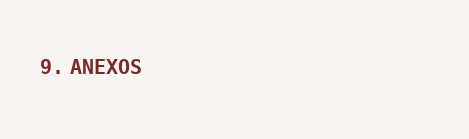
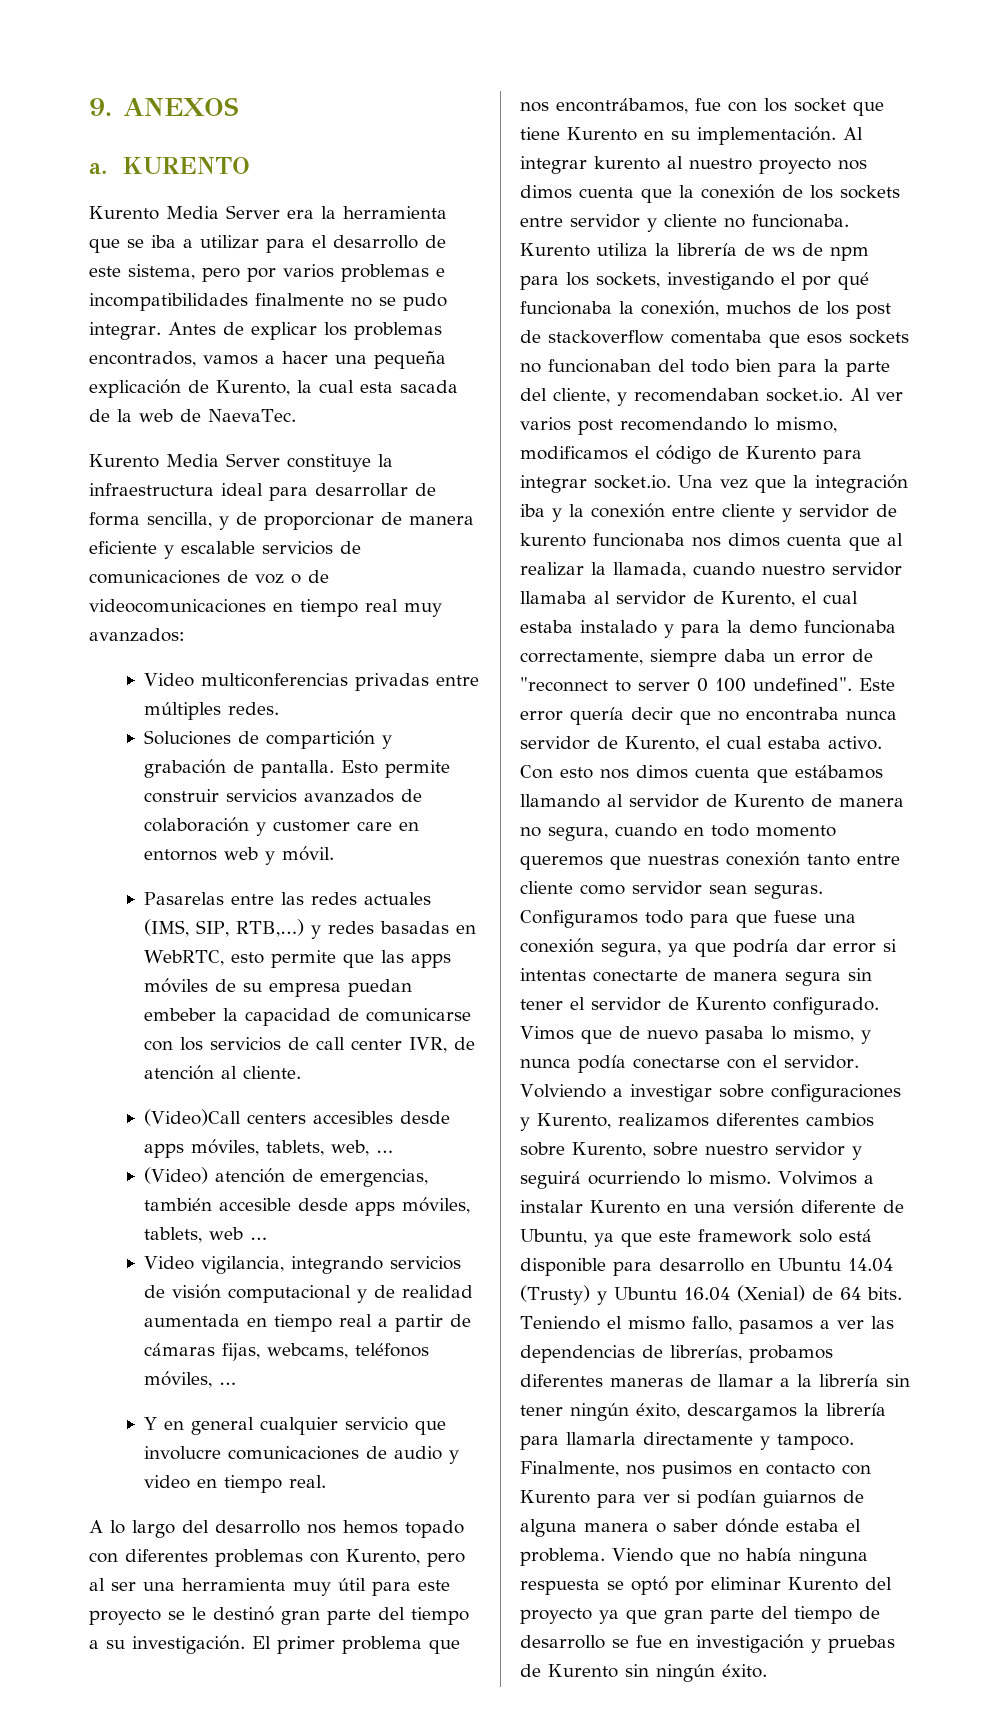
+ a. KURENTO
+ Kurento Media Server era la herramienta que se iba a utilizar para el desarrollo de este sistema, pero por varios problemas e incompatibilidades finalmente no se pudo integrar. Antes de explicar los problemas encontrados, vamos a hacer una pequeña explicación de Kurento, la cual esta sacada de la web de NaevaTec.
+ Kurento Media Server constituye la infraestructura ideal para desarrollar de forma sencilla, y de proporcionar de manera eficiente y escalable servicios de comunicaciones de voz o de videocomunicaciones en tiempo real muy avanzados:
+ Video multiconferencias privadas entre múltiples redes.
+ Soluciones de compartición y grabación de pantalla. Esto permite construir servicios avanzados de colaboración y customer care en entornos web y móvil.
+ Pasarelas entre las redes actuales (IMS, SIP, RTB,…) y redes basadas en WebRTC, esto permite que las apps móviles de su empresa puedan embeber la capacidad de comunicarse con los servicios de call center IVR, de atención al cliente.
+ (Video)Call centers accesibles desde apps móviles, tablets, web, …
+ (Video) atención de emergencias, también accesible desde apps móviles, tablets, web …
+ Video vigilancia, integrando servicios de visión computacional y de realidad aumentada en tiempo real a partir de cámaras fijas, webcams, teléfonos móviles, …
+ Y en general cualquier servicio que involucre comunicaciones de audio y video en tiempo real.
+ A lo largo del desarrollo nos hemos topado con diferentes problemas con Kurento, pero al ser una herramienta muy útil para este proyecto se le destinó gran parte del tiempo a su investigación. El primer problema que nos encontrábamos, fue con los socket que tiene Kurento en su implementación. Al integrar kurento al nuestro proyecto nos dimos cuenta que la conexión de los sockets entre servidor y cliente no funcionaba. Kurento utiliza la librería de ws de npm para los sockets, investigando el por qué funcionaba la conexión, muchos de los post de stackoverflow comentaba que esos sockets no funcionaban del todo bien para la parte del cliente, y recomendaban socket.io. Al ver varios post recomendando lo mismo, modificamos el código de Kurento para integrar socket.io. Una vez que la integración iba y la conexión entre cliente y servidor de kurento funcionaba nos dimos cuenta que al realizar la llamada, cuando nuestro servidor llamaba al servidor de Kurento, el cual estaba instalado y para la demo funcionaba correctamente, siempre daba un error de "reconnect to server 0 100 undefined". Este error quería decir que no encontraba nunca servidor de Kurento, el cual estaba activo. Con esto nos dimos cuenta que estábamos llamando al servidor de Kurento de manera no segura, cuando en todo momento queremos que nuestras conexión tanto entre cliente como servidor sean seguras. Configuramos todo para que fuese una conexión segura, ya que podría dar error si intentas conectarte de manera segura sin tener el servidor de Kurento configurado. Vimos que de nuevo pasaba lo mismo, y nunca podía conectarse con el servidor. Volviendo a investigar sobre configuraciones y Kurento, realizamos diferentes cambios sobre Kurento, sobre nuestro servidor y seguirá ocurriendo lo mismo. Volvimos a instalar Kurento en una versión diferente de Ubuntu, ya que este framework solo está disponible para desarrollo en Ubuntu 14.04 (Trusty) y Ubuntu 16.04 (Xenial) de 64 bits. Teniendo el mismo fallo, pasamos a ver las dependencias de librerías, probamos diferentes maneras de llamar a la librería sin tener ningún éxito, descargamos la librería para llamarla directamente y tampoco. Finalmente, nos pusimos en contacto con Kurento para ver si podían guiarnos de alguna manera o saber dónde estaba el problema. Viendo que no había ninguna respuesta se optó por eliminar Kurento del proyecto ya que gran parte del tiempo de desarrollo se fue en investigación y pruebas de Kurento sin ningún éxito.

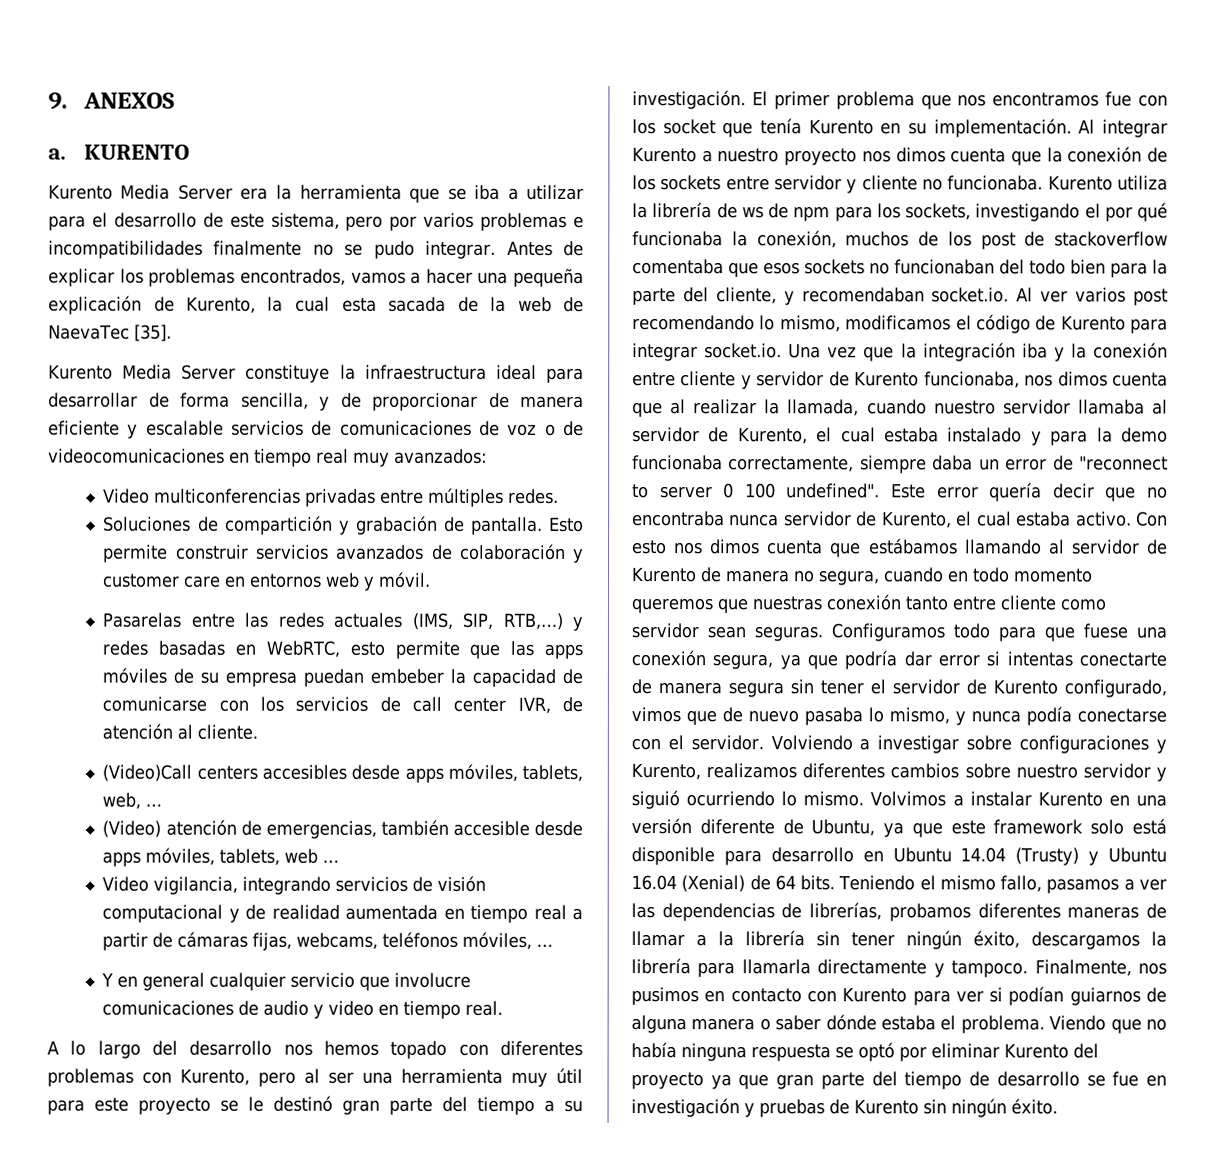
- Antes de explicar los problemas encontrados, vamos a hacer una pequeña explicación de Kurento, la cual esta sacada de la web de NaevaTec.
+ Antes de explicar los problemas encontrados, vamos a hacer una pequeña explicación de Kurento, la cual esta sacada de la web de NaevaTec [35].
- El primer problema que nos encontrábamos, fue con los socket que tiene Kurento en su implementación.
+ El primer problema que nos encontramos fue con los socket que tenía Kurento en su implementación.
- Al integrar kurento al nuestro proyecto nos dimos cuenta que la conexión de los sockets entre servidor y cliente no funcionaba.
+ Al integrar Kurento a nuestro proyecto nos dimos cuenta que la conexión de los sockets entre servidor y cliente no funcionaba.
- Kurento utiliza la librería de ws de npm para los sockets, investigando el por qué funcionaba la conexión, muchos de los post de stackoverflow comentaba que esos sockets no funcionaban del todo bien para la parte del cliente, y recomendaban socket.io. Al ver varios post recomendando lo mismo, modificamos el código de Kurento para integrar socket.io. Una vez que la integración iba y la conexión entre cliente y servidor de kurento funcionaba nos dimos cuenta que al realizar la llamada, cuando nuestro servidor llamaba al servidor de Kurento, el cual estaba instalado y para la demo funcionaba correctamente, siempre daba un error de "reconnect to server 0 100 undefined".
+ Kurento utiliza la librería de ws de npm para los sockets, investigando el por qué funcionaba la conexión, muchos de los post de stackoverflow comentaba que esos sockets no funcionaban del todo bien para la parte del cliente, y recomendaban socket.io. Al ver varios post recomendando lo mismo, modificamos el código de Kurento para integrar socket.io. Una vez que la integración iba y la conexión entre cliente y servidor de Kurento funcionaba, nos dimos cuenta que al realizar la llamada, cuando nuestro servidor llamaba al servidor de Kurento, el cual estaba instalado y para la demo funcionaba correctamente, siempre daba un error de "reconnect to server 0 100 undefined".
- Configuramos todo para que fuese una conexión segura, ya que podría dar error si intentas conectarte de manera segura sin tener el servidor de Kurento configurado. Vimos que de nuevo pasaba lo mismo, y nunca podía conectarse con el servidor.
+ Configuramos todo para que fuese una conexión segura, ya que podría dar error si intentas conectarte de manera segura sin tener el servidor de Kurento configurado, vimos que de nuevo pasaba lo mismo, y nunca podía conectarse con el servidor.
- Volviendo a investigar sobre configuraciones y Kurento, realizamos diferentes cambios sobre Kurento, sobre nuestro servidor y seguirá ocurriendo lo mismo.
+ Volviendo a investigar sobre configuraciones y Kurento, realizamos diferentes cambios sobre nuestro servidor y siguió ocurriendo lo mismo.

